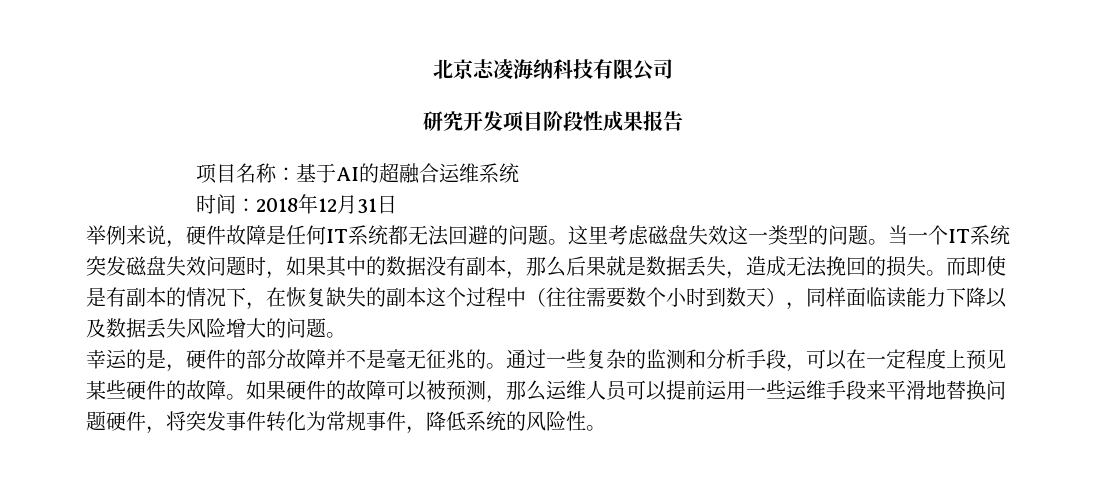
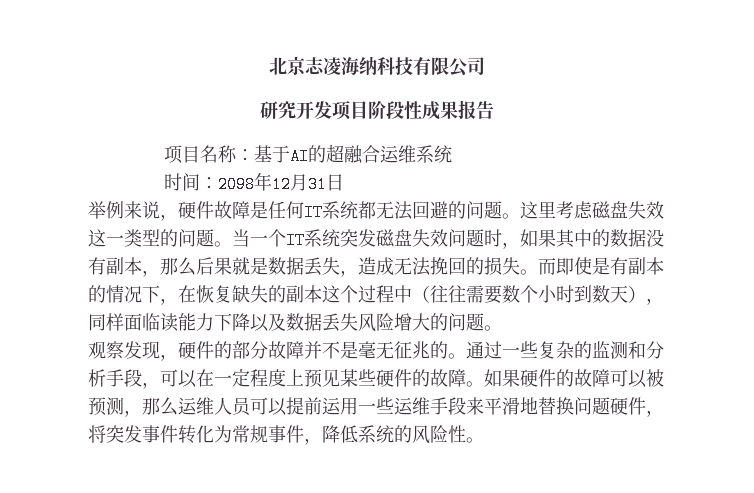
- 时间：2018年12月31日
+ 时间：2098年12月31日
- 幸运的是，硬件的部分故障并不是毫无征兆的。
+ 观察发现，硬件的部分故障并不是毫无征兆的。

